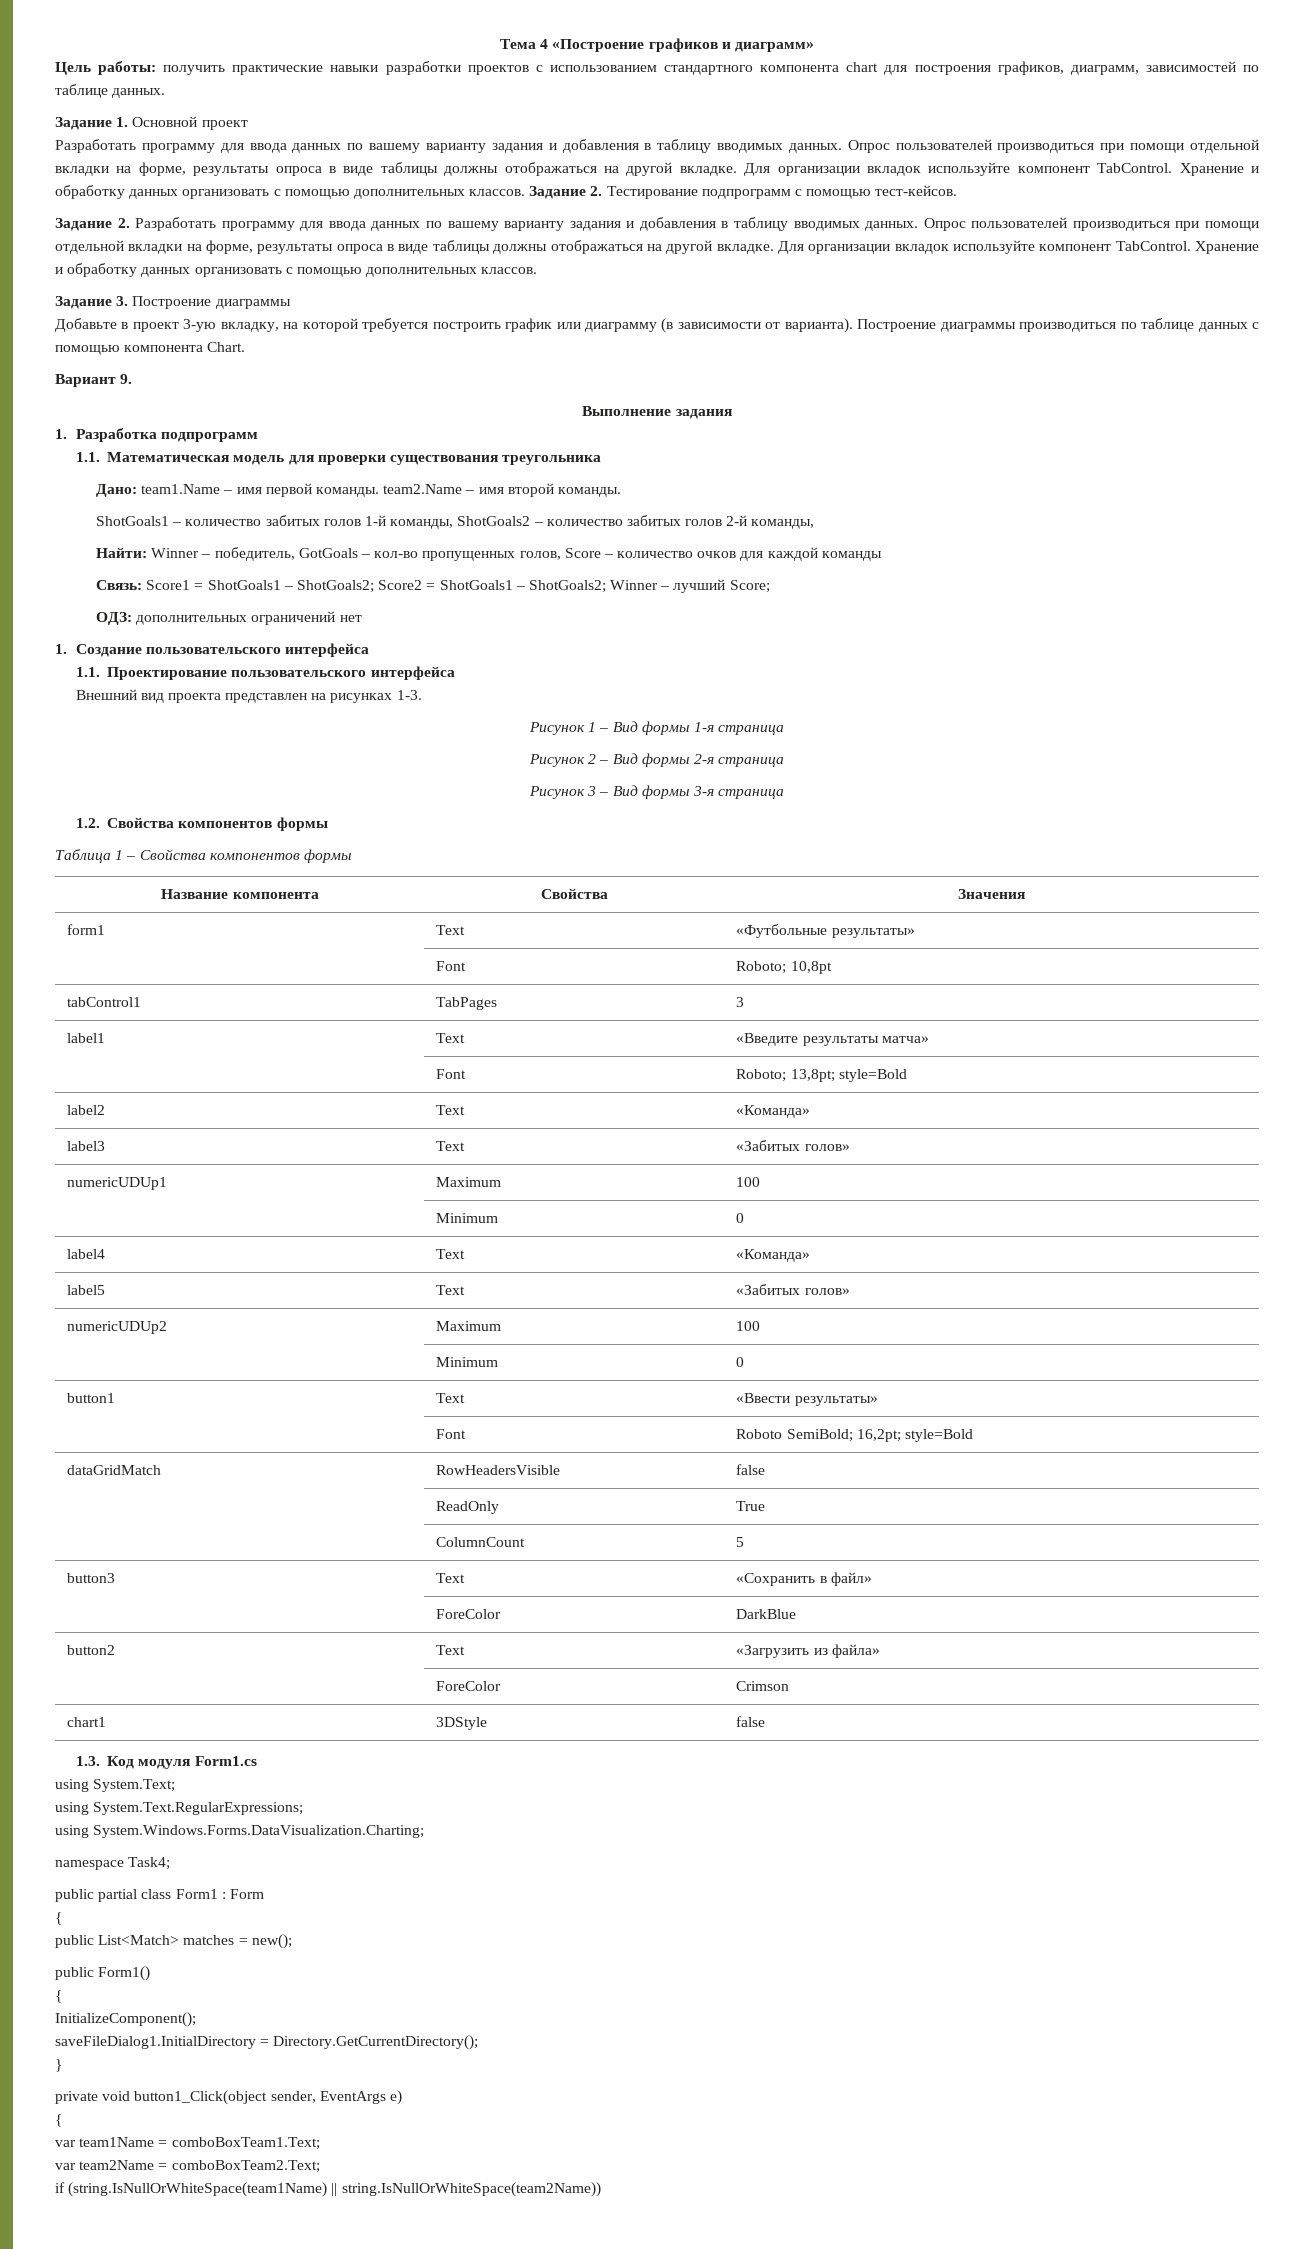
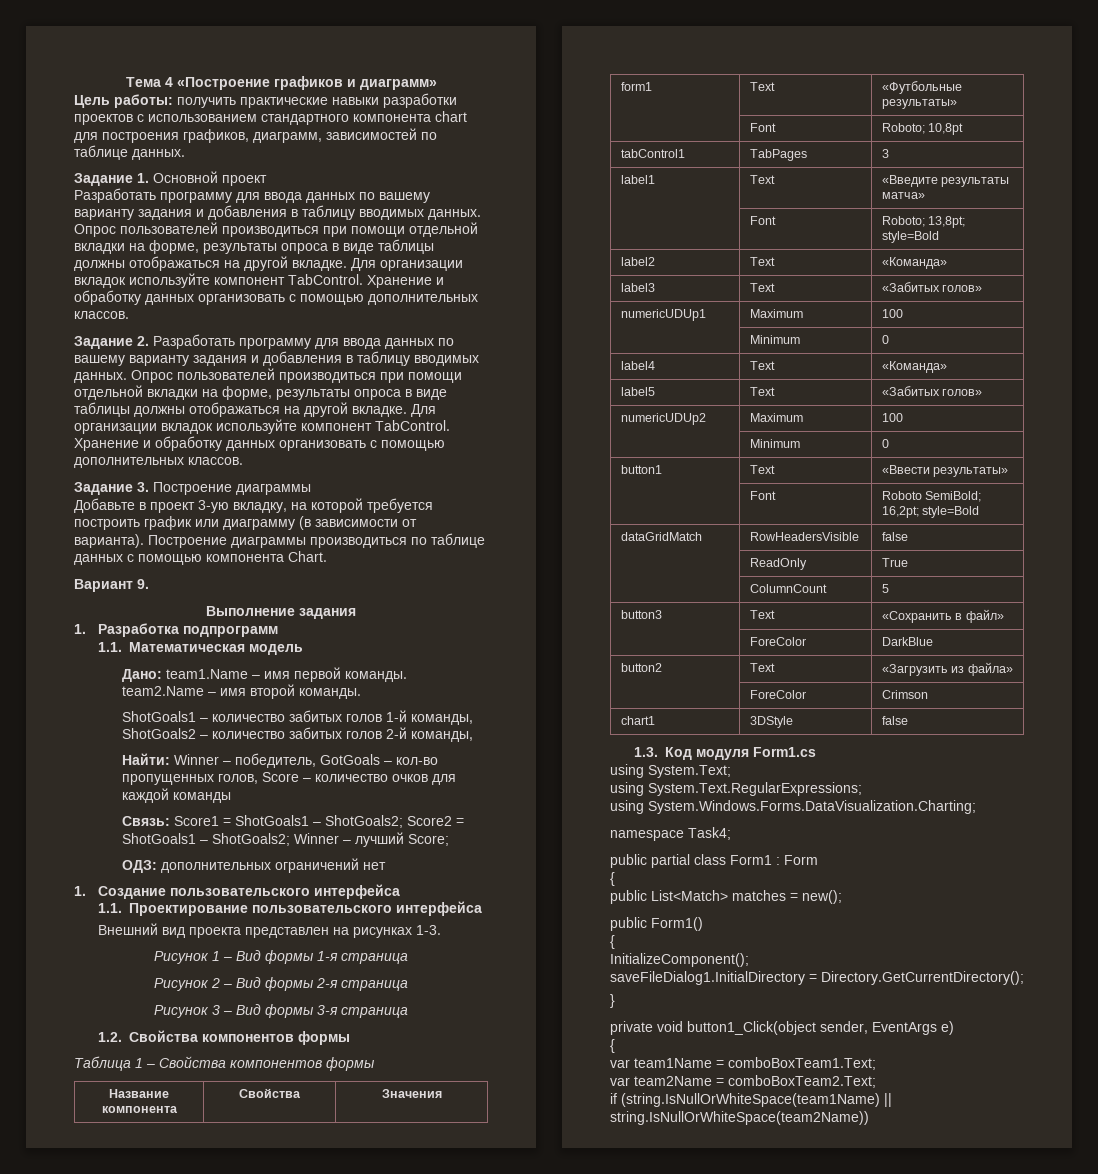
- Задание 2. Тестирование подпрограмм с помощью тест-кейсов.
- 1.1. Математическая модель для проверки существования треугольника
+ 1.1. Математическая модель

